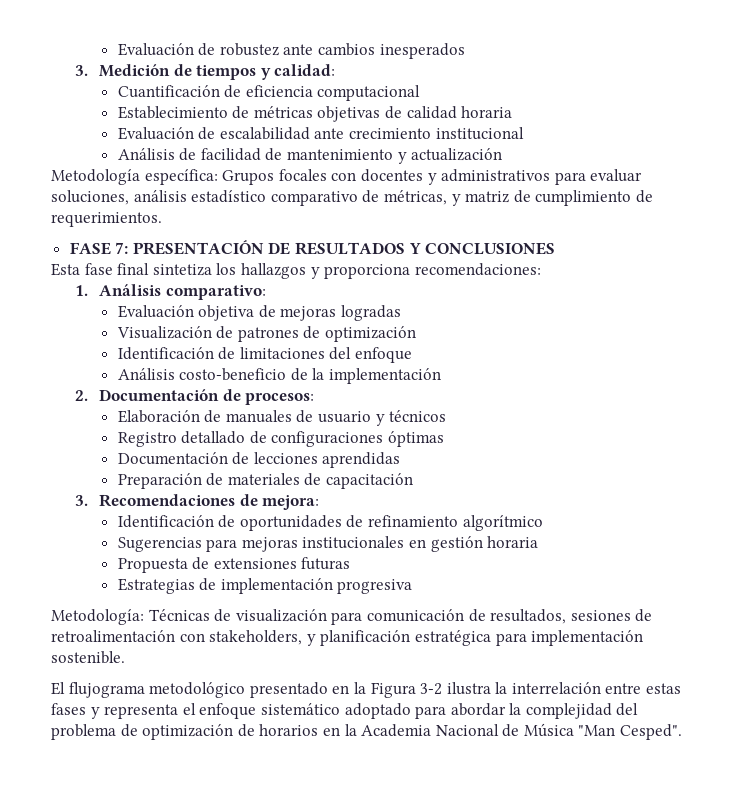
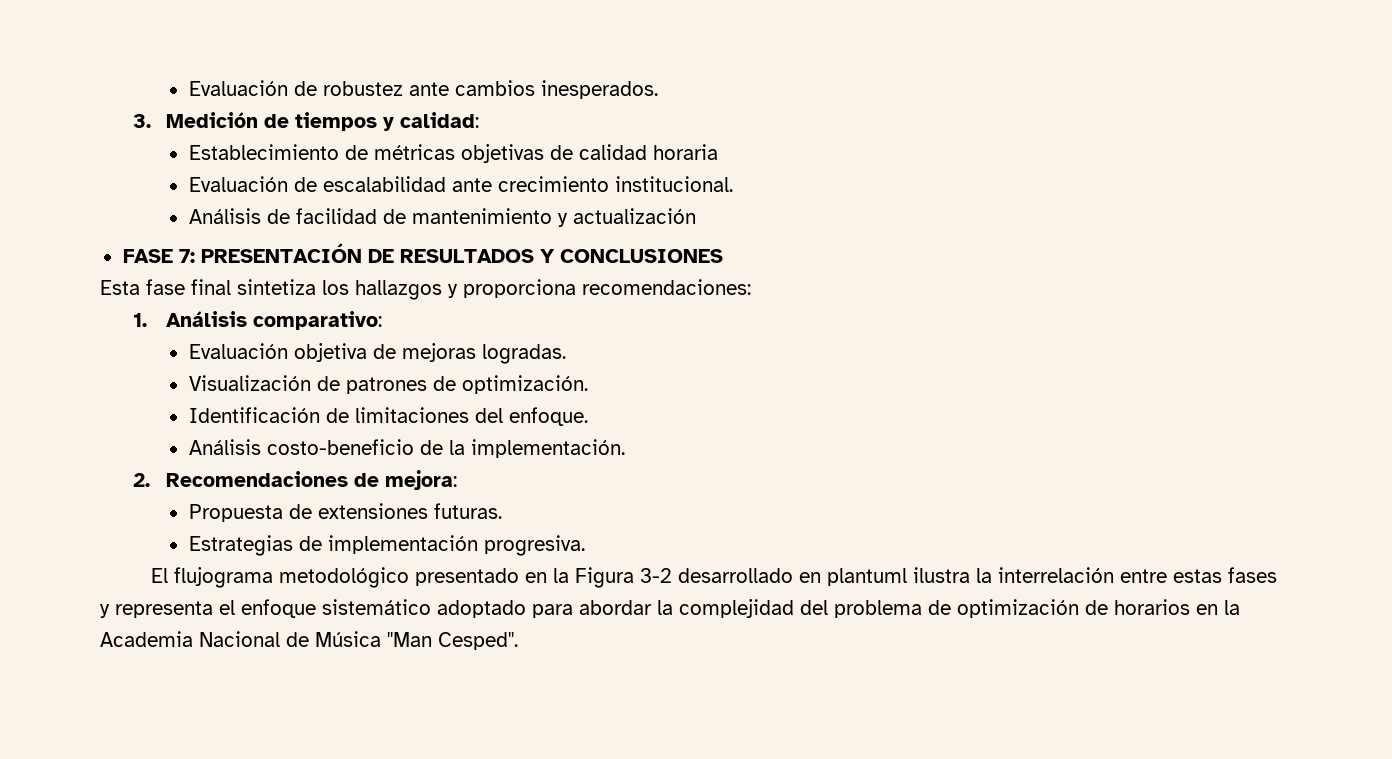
- Evaluación de robustez ante cambios inesperados
+ Evaluación de robustez ante cambios inesperados.
- Cuantificación de eficiencia computacional
- Evaluación de escalabilidad ante crecimiento institucional
+ Evaluación de escalabilidad ante crecimiento institucional.
- Metodología específica: Grupos focales con docentes y administrativos para evaluar soluciones, análisis estadístico comparativo de métricas, y matriz de cumplimiento de requerimientos.
- Evaluación objetiva de mejoras logradas
+ Evaluación objetiva de mejoras logradas.
- Visualización de patrones de optimización
+ Visualización de patrones de optimización.
- Identificación de limitaciones del enfoque
+ Identificación de limitaciones del enfoque.
- Análisis costo-beneficio de la implementación
- 2. Documentación de procesos:
- Elaboración de manuales de usuario y técnicos
- Registro detallado de configuraciones óptimas
- Documentación de lecciones aprendidas
- Preparación de materiales de capacitación
- 3. Recomendaciones de mejora:
- Identificación de oportunidades de refinamiento algorítmico
- Sugerencias para mejoras institucionales en gestión horaria
+ Análisis costo-beneficio de la implementación.
+ 2. Recomendaciones de mejora:
- Propuesta de extensiones futuras
+ Propuesta de extensiones futuras.
- Estrategias de implementación progresiva
- Metodología: Técnicas de visualización para comunicación de resultados, sesiones de retroalimentación con stakeholders, y planificación estratégica para implementación sostenible.
+ Estrategias de implementación progresiva.
- El flujograma metodológico presentado en la Figura 3-2 ilustra la interrelación entre estas fases y representa el enfoque sistemático adoptado para abordar la complejidad del problema de optimización de horarios en la Academia Nacional de Música "Man Cesped".
+ El flujograma metodológico presentado en la Figura 3-2 desarrollado en plantuml ilustra la interrelación entre estas fases y representa el enfoque sistemático adoptado para abordar la complejidad del problema de optimización de horarios en la Academia Nacional de Música "Man Cesped".

